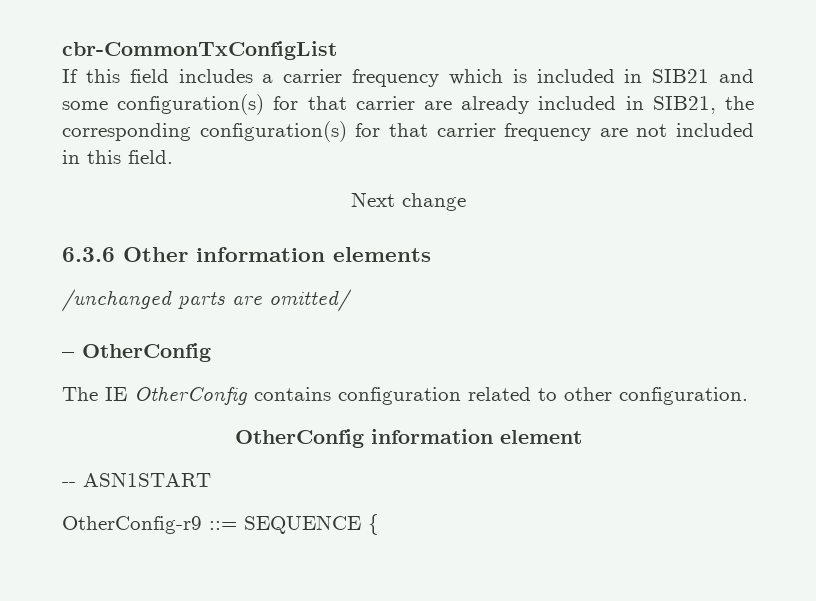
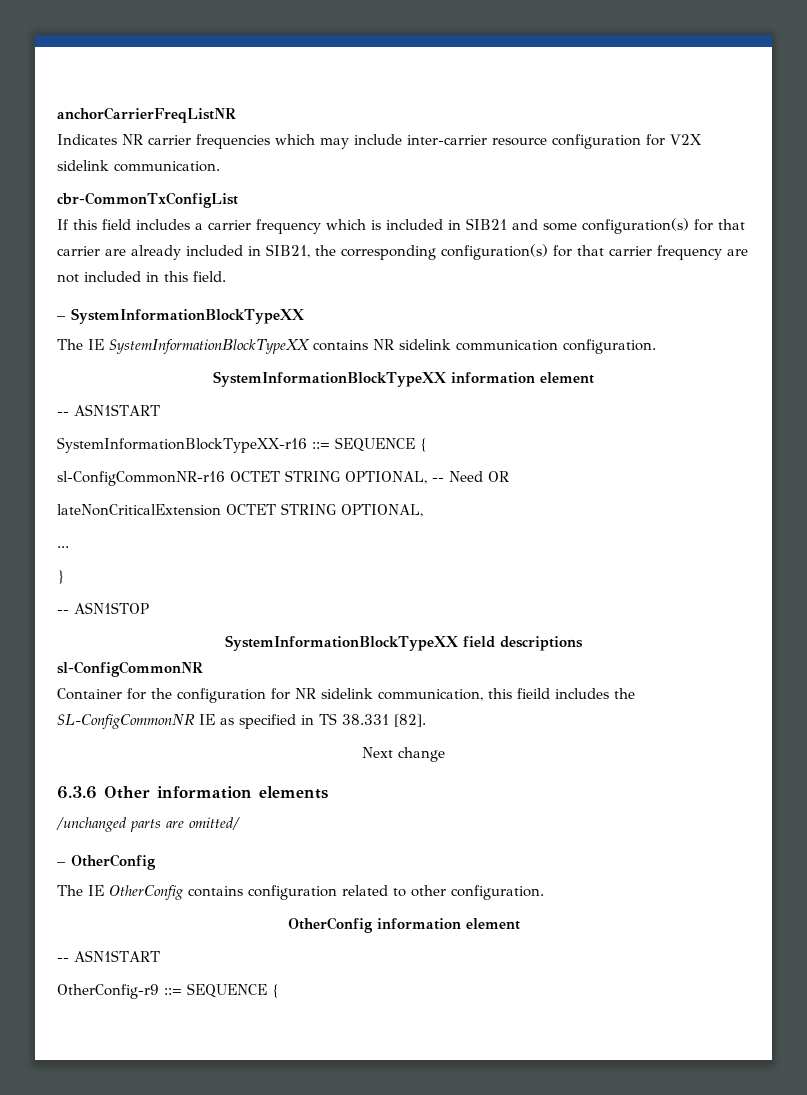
+ anchorCarrierFreqListNR
+ Indicates NR carrier frequencies which may include inter-carrier resource configuration for V2X sidelink communication.
+ – SystemInformationBlockTypeXX
+ The IE SystemInformationBlockTypeXX contains NR sidelink communication configuration.
+ SystemInformationBlockTypeXX information element
+ -- ASN1START
+ SystemInformationBlockTypeXX-r16 ::= SEQUENCE {
+ sl-ConfigCommonNR-r16 OCTET STRING OPTIONAL, -- Need OR
+ lateNonCriticalExtension OCTET STRING OPTIONAL,
+ ...
+ }
+ -- ASN1STOP
+ SystemInformationBlockTypeXX field descriptions
+ sl-ConfigCommonNR
+ Container for the configuration for NR sidelink communication, this fieild includes the SL-ConfigCommonNR IE as specified in TS 38.331 [82].

